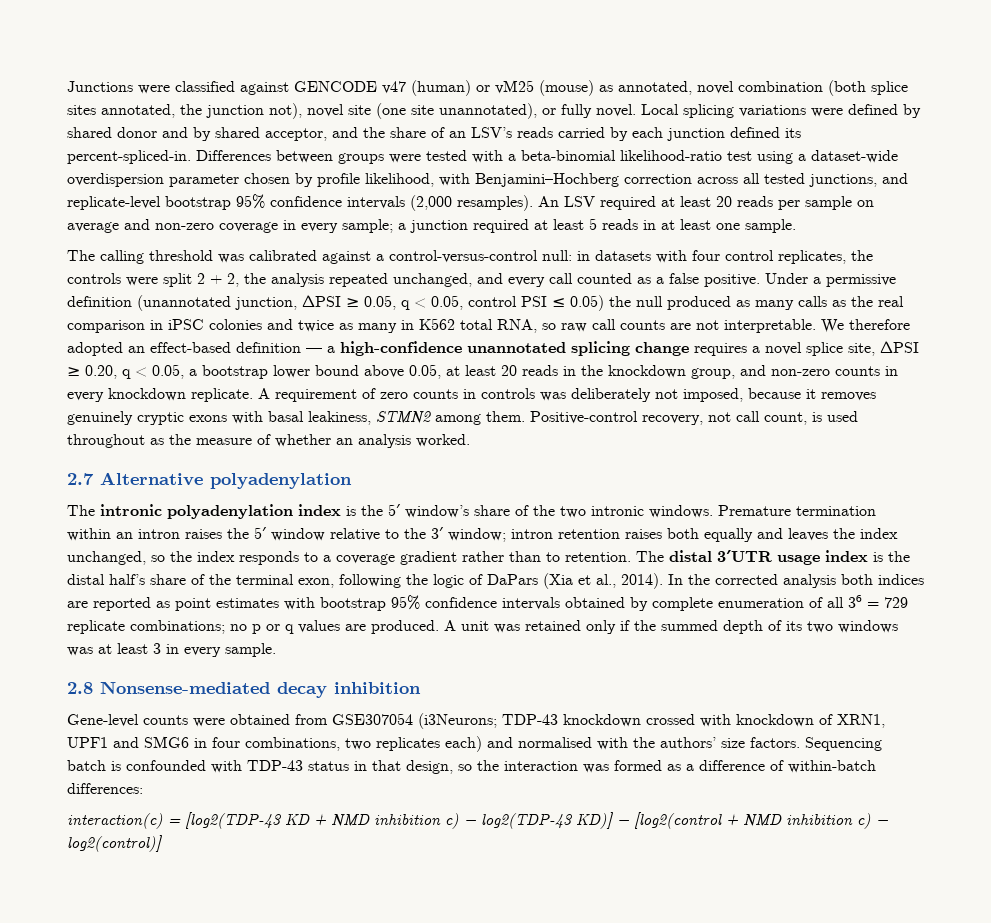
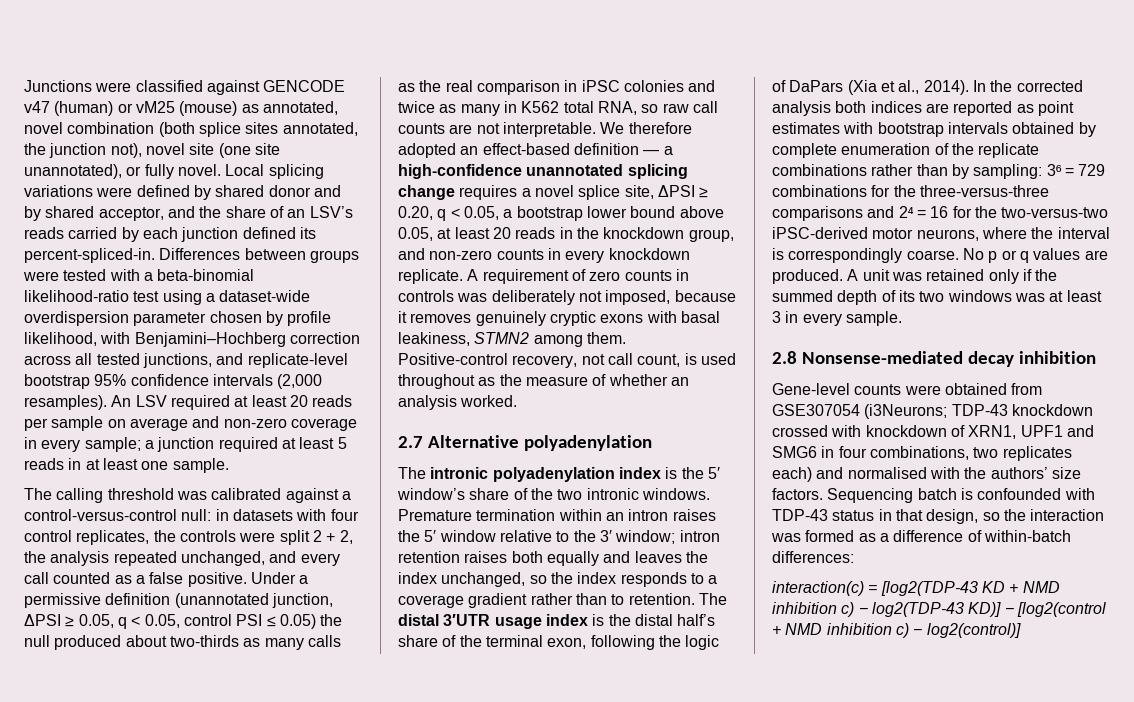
- Under a permissive definition (unannotated junction, ΔPSI ≥ 0.05, q < 0.05, control PSI ≤ 0.05) the null produced as many calls as the real comparison in iPSC colonies and twice as many in K562 total RNA, so raw call counts are not interpretable.
+ Under a permissive definition (unannotated junction, ΔPSI ≥ 0.05, q < 0.05, control PSI ≤ 0.05) the null produced about two-thirds as many calls as the real comparison in iPSC colonies and twice as many in K562 total RNA, so raw call counts are not interpretable.
- In the corrected analysis both indices are reported as point estimates with bootstrap 95% confidence intervals obtained by complete enumeration of all 3⁶ = 729 replicate combinations; no p or q values are produced.
+ In the corrected analysis both indices are reported as point estimates with bootstrap intervals obtained by complete enumeration of the replicate combinations rather than by sampling: 3⁶ = 729 combinations for the three-versus-three comparisons and 2⁴ = 16 for the two-versus-two iPSC-derived motor neurons, where the interval is correspondingly coarse. No p or q values are produced.

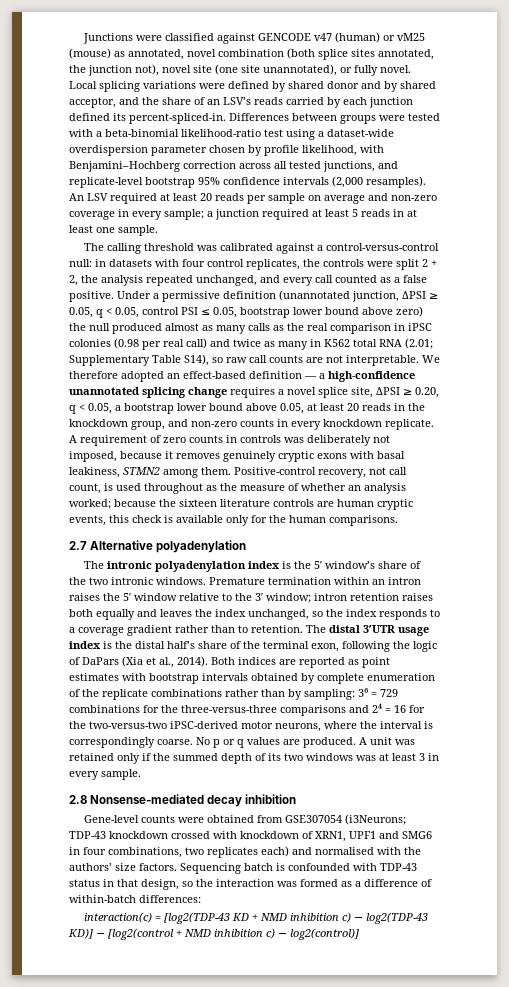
- Under a permissive definition (unannotated junction, ΔPSI ≥ 0.05, q < 0.05, control PSI ≤ 0.05) the null produced about two-thirds as many calls as the real comparison in iPSC colonies and twice as many in K562 total RNA, so raw call counts are not interpretable.
+ Under a permissive definition (unannotated junction, ΔPSI ≥ 0.05, q < 0.05, control PSI ≤ 0.05, bootstrap lower bound above zero) the null produced almost as many calls as the real comparison in iPSC colonies (0.98 per real call) and twice as many in K562 total RNA (2.01; Supplementary Table S14), so raw call counts are not interpretable.
- Positive-control recovery, not call count, is used throughout as the measure of whether an analysis worked.
+ Positive-control recovery, not call count, is used throughout as the measure of whether an analysis worked; because the sixteen literature controls are human cryptic events, this check is available only for the human comparisons.
- In the corrected analysis both indices are reported as point estimates with bootstrap intervals obtained by complete enumeration of the replicate combinations rather than by sampling: 3⁶ = 729 combinations for the three-versus-three comparisons and 2⁴ = 16 for the two-versus-two iPSC-derived motor neurons, where the interval is correspondingly coarse.
+ Both indices are reported as point estimates with bootstrap intervals obtained by complete enumeration of the replicate combinations rather than by sampling: 3⁶ = 729 combinations for the three-versus-three comparisons and 2⁴ = 16 for the two-versus-two iPSC-derived motor neurons, where the interval is correspondingly coarse.

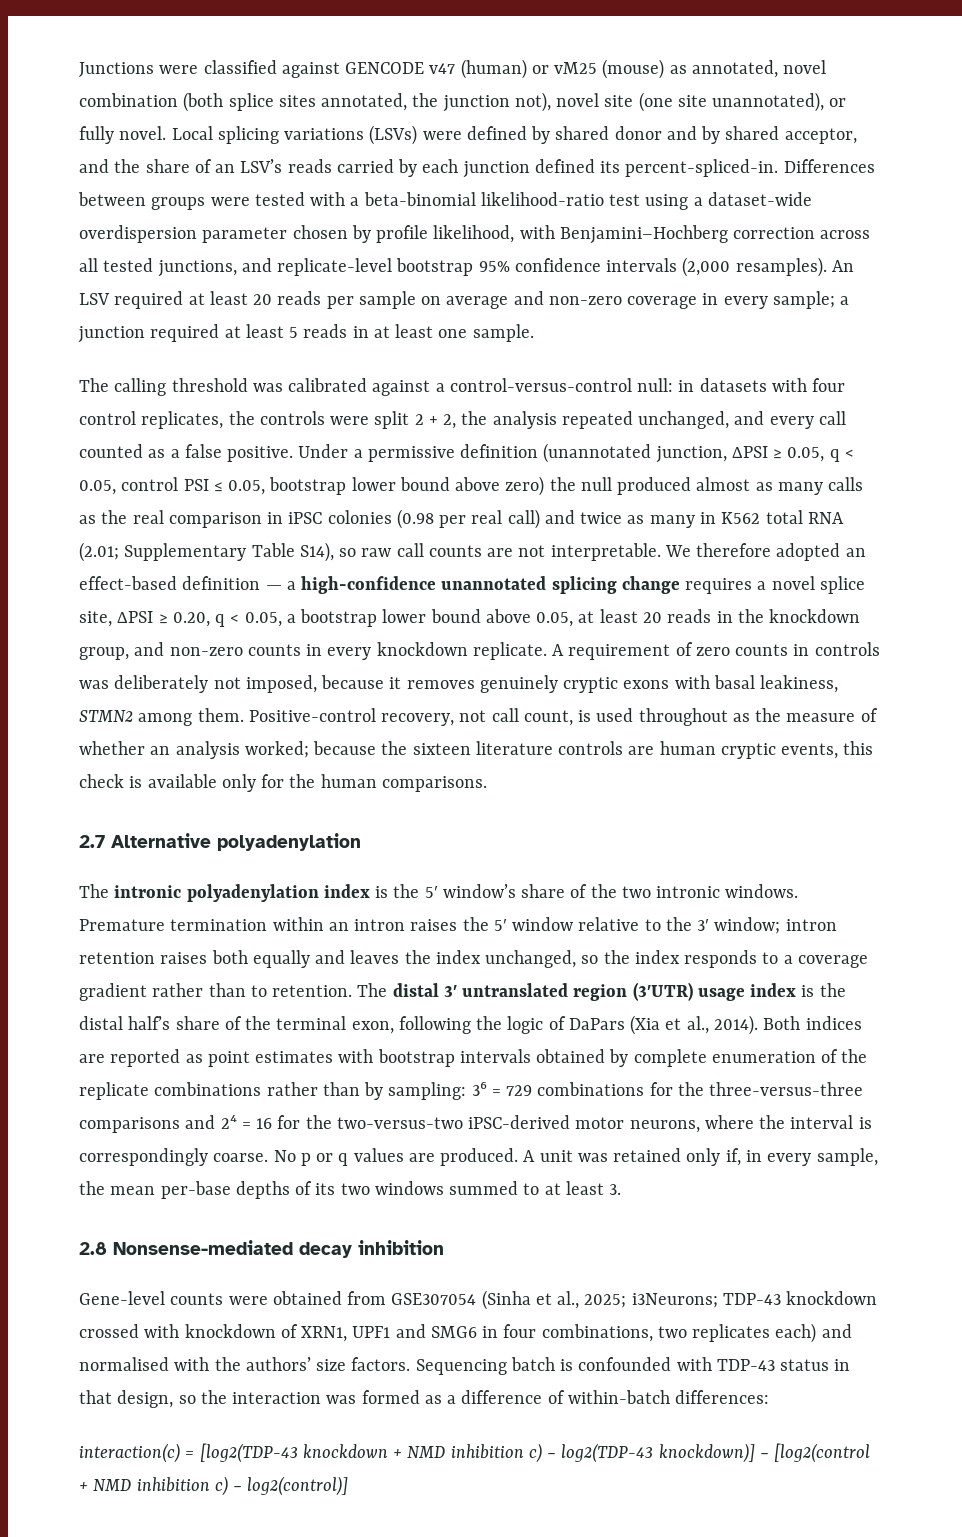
- Local splicing variations were defined by shared donor and by shared acceptor, and the share of an LSV’s reads carried by each junction defined its percent-spliced-in.
+ Local splicing variations (LSVs) were defined by shared donor and by shared acceptor, and the share of an LSV’s reads carried by each junction defined its percent-spliced-in.
- The distal 3′UTR usage index is the distal half’s share of the terminal exon, following the logic of DaPars (Xia et al., 2014).
+ The distal 3′ untranslated region (3′UTR) usage index is the distal half’s share of the terminal exon, following the logic of DaPars (Xia et al., 2014).
- A unit was retained only if the summed depth of its two windows was at least 3 in every sample.
+ A unit was retained only if, in every sample, the mean per-base depths of its two windows summed to at least 3.
- Gene-level counts were obtained from GSE307054 (i3Neurons; TDP-43 knockdown crossed with knockdown of XRN1, UPF1 and SMG6 in four combinations, two replicates each) and normalised with the authors’ size factors.
+ Gene-level counts were obtained from GSE307054 (Sinha et al., 2025; i3Neurons; TDP-43 knockdown crossed with knockdown of XRN1, UPF1 and SMG6 in four combinations, two replicates each) and normalised with the authors’ size factors.
- interaction(c) = [log2(TDP-43 KD + NMD inhibition c) − log2(TDP-43 KD)] − [log2(control + NMD inhibition c) − log2(control)]
+ interaction(c) = [log2(TDP-43 knockdown + NMD inhibition c) − log2(TDP-43 knockdown)] − [log2(control + NMD inhibition c) − log2(control)]

